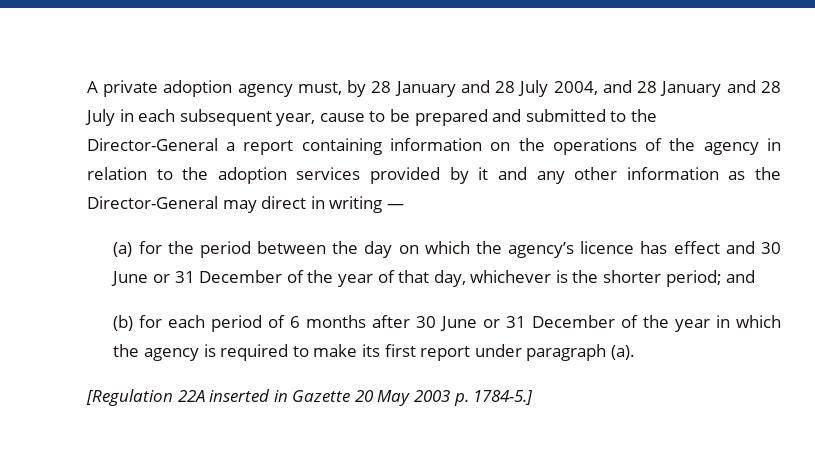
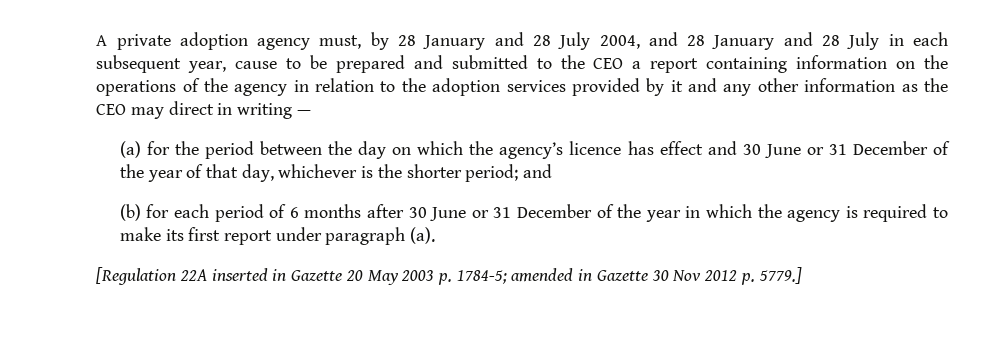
- A private adoption agency must, by 28 January and 28 July 2004, and 28 January and 28 July in each subsequent year, cause to be prepared and submitted to the Director-General a report containing information on the operations of the agency in relation to the adoption services provided by it and any other information as the Director-General may direct in writing —
+ A private adoption agency must, by 28 January and 28 July 2004, and 28 January and 28 July in each subsequent year, cause to be prepared and submitted to the CEO a report containing information on the operations of the agency in relation to the adoption services provided by it and any other information as the CEO may direct in writing —
- [Regulation 22A inserted in Gazette 20 May 2003 p. 1784-5.]
+ [Regulation 22A inserted in Gazette 20 May 2003 p. 1784-5; amended in Gazette 30 Nov 2012 p. 5779.]

